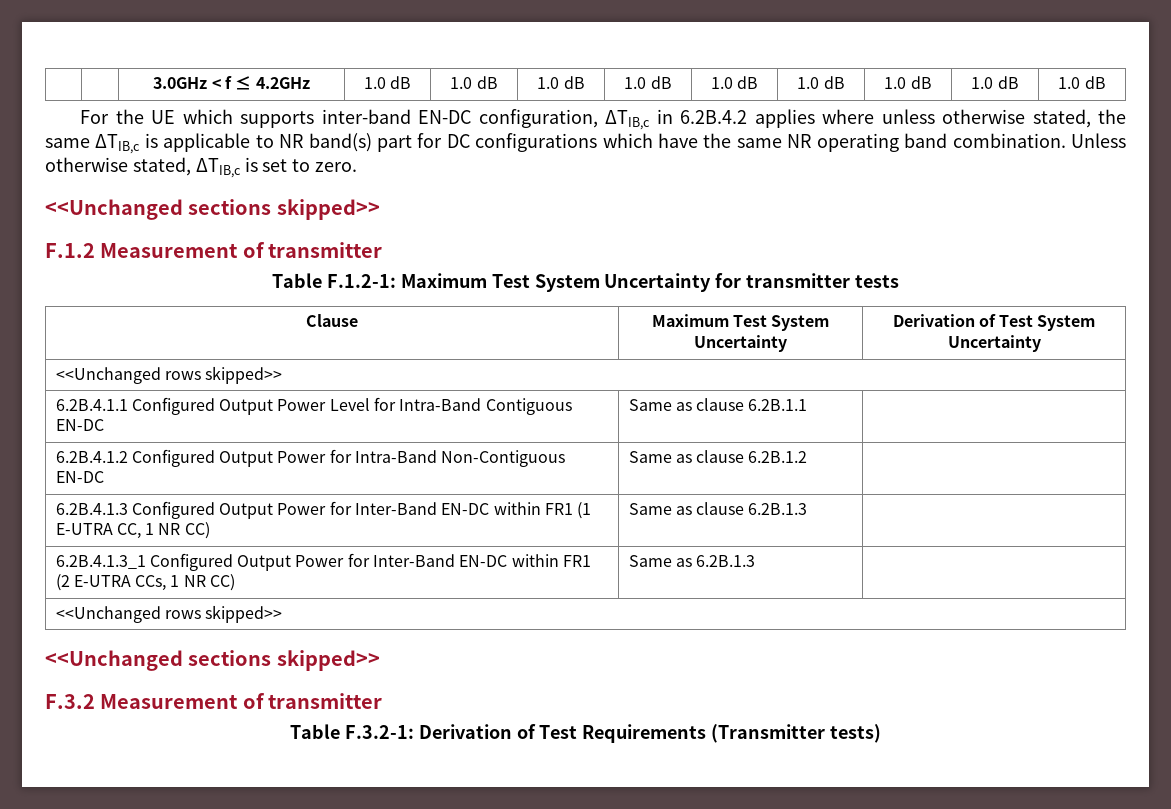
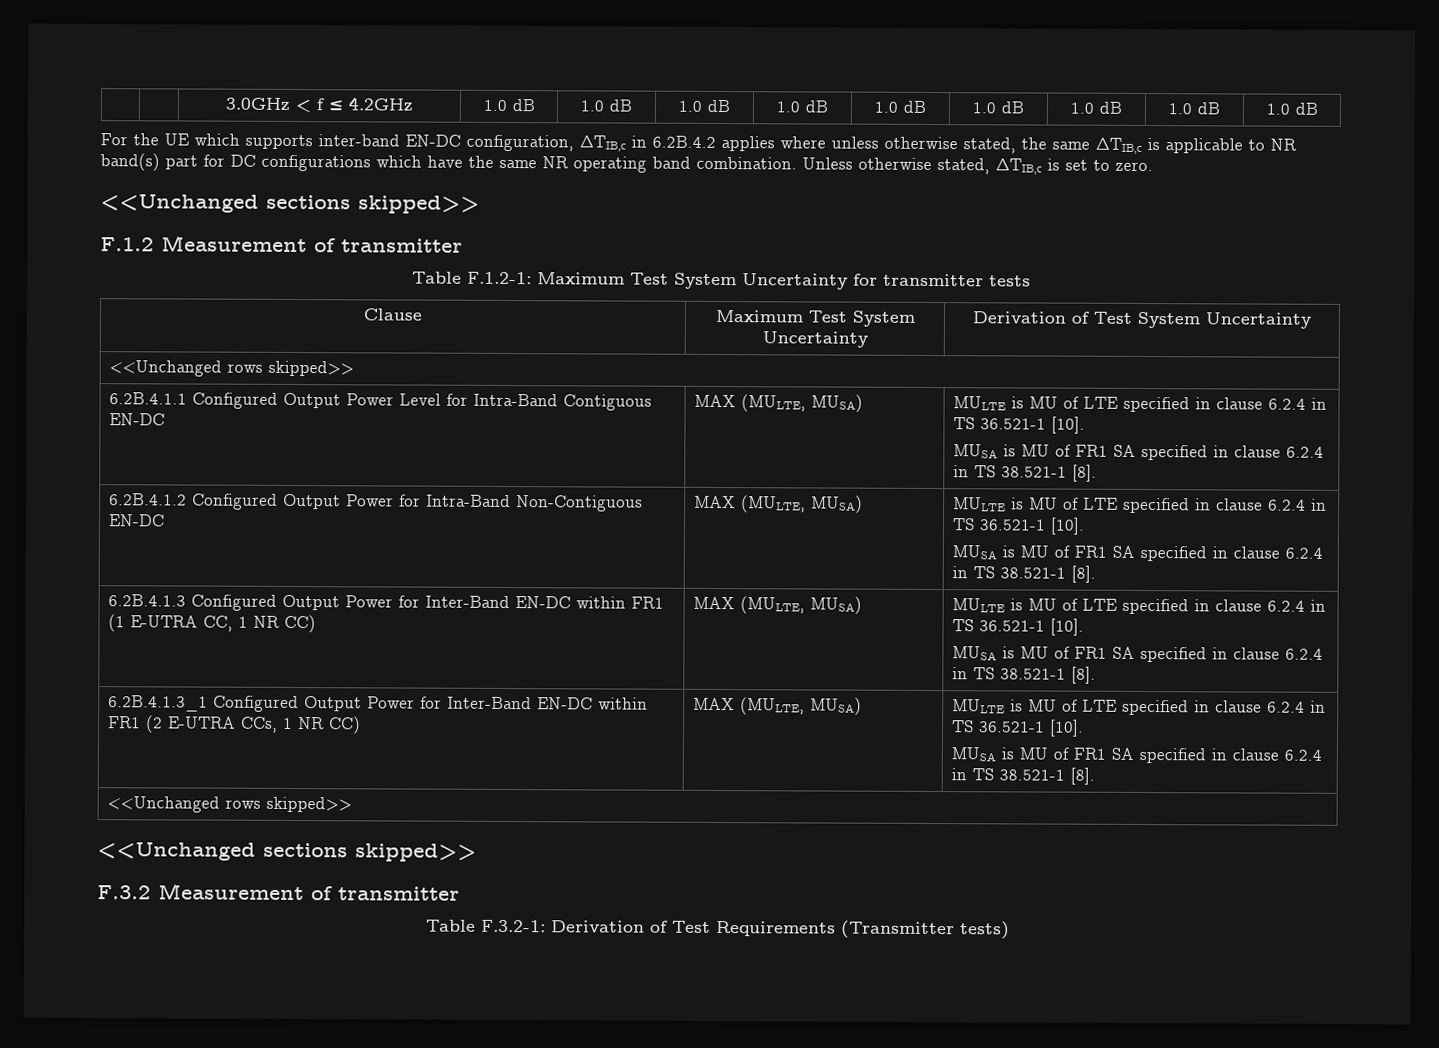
- 6.2B.4.1.1 Configured Output Power Level for Intra-Band Contiguous EN-DC | Same as clause 6.2B.1.1 |
+ 6.2B.4.1.1 Configured Output Power Level for Intra-Band Contiguous EN-DC | MAX (MULTE, MUSA) | MULTE is MU of LTE specified in clause 6.2.4 in TS 36.521-1 [10].
+ MUSA is MU of FR1 SA specified in clause 6.2.4 in TS 38.521-1 [8].
- 6.2B.4.1.2 Configured Output Power for Intra-Band Non-Contiguous EN-DC | Same as clause 6.2B.1.2 |
+ 6.2B.4.1.2 Configured Output Power for Intra-Band Non-Contiguous EN-DC | MAX (MULTE, MUSA) | MULTE is MU of LTE specified in clause 6.2.4 in TS 36.521-1 [10].
+ MUSA is MU of FR1 SA specified in clause 6.2.4 in TS 38.521-1 [8].
- 6.2B.4.1.3 Configured Output Power for Inter-Band EN-DC within FR1 (1 E-UTRA CC, 1 NR CC) | Same as clause 6.2B.1.3
+ 6.2B.4.1.3 Configured Output Power for Inter-Band EN-DC within FR1 (1 E-UTRA CC, 1 NR CC) | MAX (MULTE, MUSA) | MULTE is MU of LTE specified in clause 6.2.4 in TS 36.521-1 [10].
+ MUSA is MU of FR1 SA specified in clause 6.2.4 in TS 38.521-1 [8].
- 6.2B.4.1.3_1 Configured Output Power for Inter-Band EN-DC within FR1 (2 E-UTRA CCs, 1 NR CC) | Same as 6.2B.1.3
+ 6.2B.4.1.3_1 Configured Output Power for Inter-Band EN-DC within FR1 (2 E-UTRA CCs, 1 NR CC) | MAX (MULTE, MUSA) | MULTE is MU of LTE specified in clause 6.2.4 in TS 36.521-1 [10].
+ MUSA is MU of FR1 SA specified in clause 6.2.4 in TS 38.521-1 [8].

